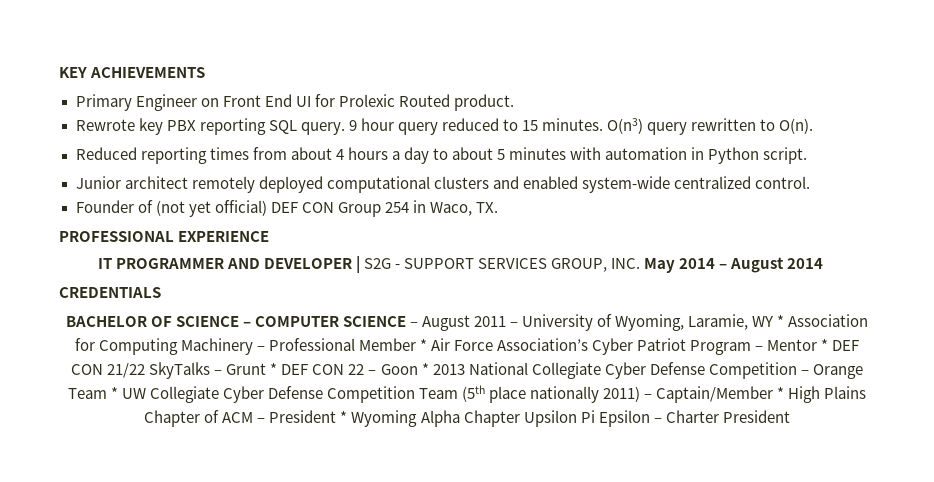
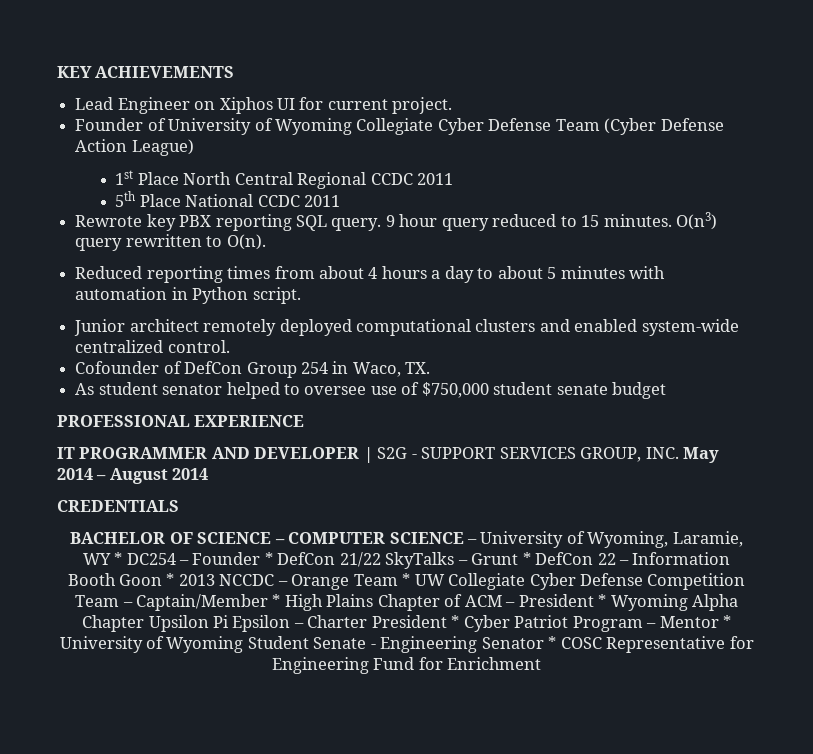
- Primary Engineer on Front End UI for Prolexic Routed product.
+ Lead Engineer on Xiphos UI for current project.
+ Founder of University of Wyoming Collegiate Cyber Defense Team (Cyber Defense Action League)
+ 1st Place North Central Regional CCDC 2011
+ 5th Place National CCDC 2011
- Founder of (not yet official) DEF CON Group 254 in Waco, TX.
+ Cofounder of DefCon Group 254 in Waco, TX.
+ As student senator helped to oversee use of $750,000 student senate budget
- BACHELOR OF SCIENCE – COMPUTER SCIENCE – August 2011 – University of Wyoming, Laramie, WY * Association for Computing Machinery – Professional Member * Air Force Association’s Cyber Patriot Program – Mentor * DEF CON 21/22 SkyTalks – Grunt * DEF CON 22 – Goon * 2013 National Collegiate Cyber Defense Competition – Orange Team * UW Collegiate Cyber Defense Competition Team (5th place nationally 2011) – Captain/Member * High Plains Chapter of ACM – President * Wyoming Alpha Chapter Upsilon Pi Epsilon – Charter President
+ BACHELOR OF SCIENCE – COMPUTER SCIENCE – University of Wyoming, Laramie, WY * DC254 – Founder * DefCon 21/22 SkyTalks – Grunt * DefCon 22 – Information Booth Goon * 2013 NCCDC – Orange Team * UW Collegiate Cyber Defense Competition Team – Captain/Member * High Plains Chapter of ACM – President * Wyoming Alpha Chapter Upsilon Pi Epsilon – Charter President * Cyber Patriot Program – Mentor * University of Wyoming Student Senate - Engineering Senator * COSC Representative for Engineering Fund for Enrichment

